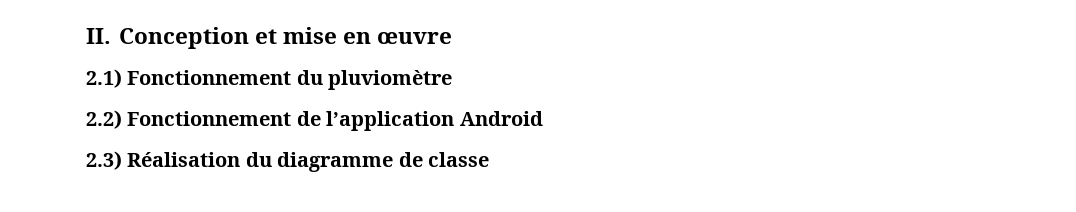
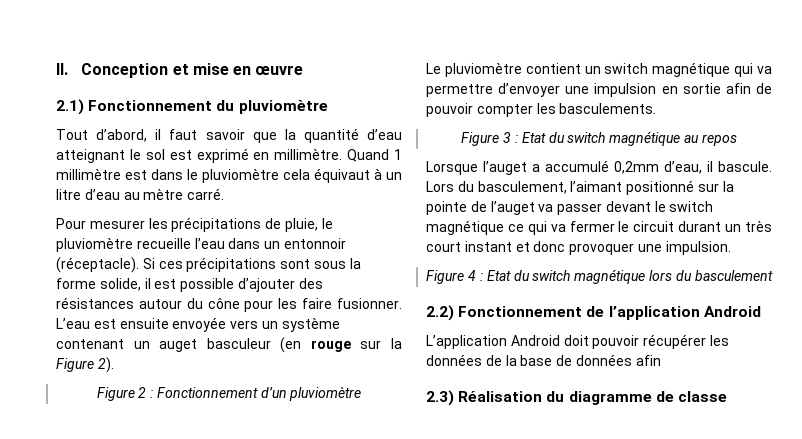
+ Tout d’abord, il faut savoir que la quantité d’eau atteignant le sol est exprimé en millimètre. Quand 1 millimètre est dans le pluviomètre cela équivaut à un litre d’eau au mètre carré.
+ Pour mesurer les précipitations de pluie, le pluviomètre recueille l’eau dans un entonnoir (réceptacle). Si ces précipitations sont sous la forme solide, il est possible d’ajouter des résistances autour du cône pour les faire fusionner. L’eau est ensuite envoyée vers un système contenant un auget basculeur (en rouge sur la Figure 2).
+ Figure 2 : Fonctionnement d’un pluviomètre
+ Le pluviomètre contient un switch magnétique qui va permettre d’envoyer une impulsion en sortie afin de pouvoir compter les basculements.
+ Figure 3 : Etat du switch magnétique au repos
+ Lorsque l’auget a accumulé 0,2mm d’eau, il bascule. Lors du basculement, l’aimant positionné sur la pointe de l’auget va passer devant le switch magnétique ce qui va fermer le circuit durant un très court instant et donc provoquer une impulsion.
+ Figure 4 : Etat du switch magnétique lors du basculement
+ L’application Android doit pouvoir récupérer les données de la base de données afin

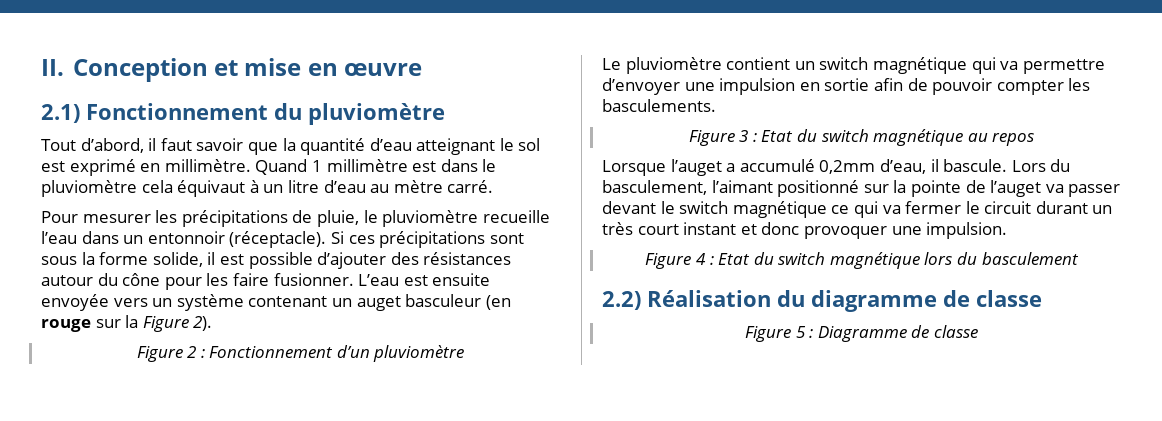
- 2.2) Fonctionnement de l’application Android
- L’application Android doit pouvoir récupérer les données de la base de données afin
- 2.3) Réalisation du diagramme de classe
+ 2.2) Réalisation du diagramme de classe
+ Figure 5 : Diagramme de classe

